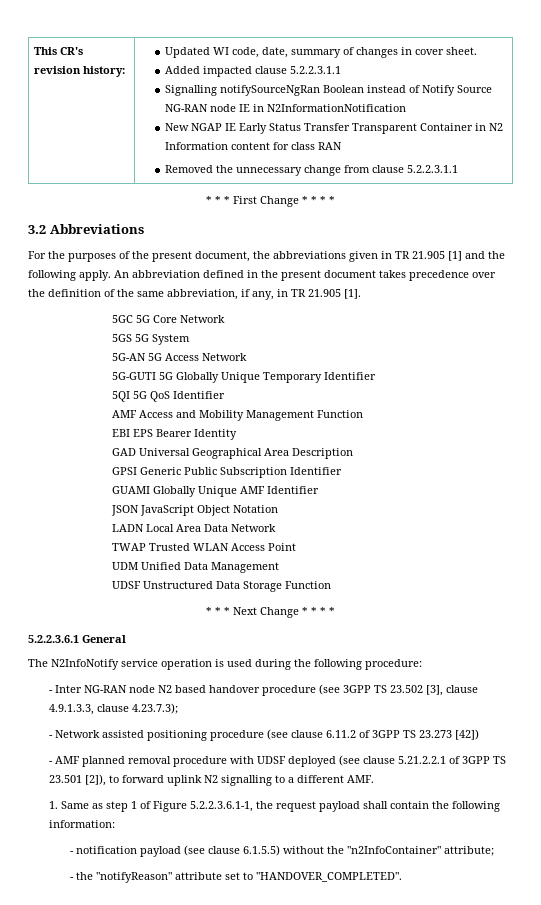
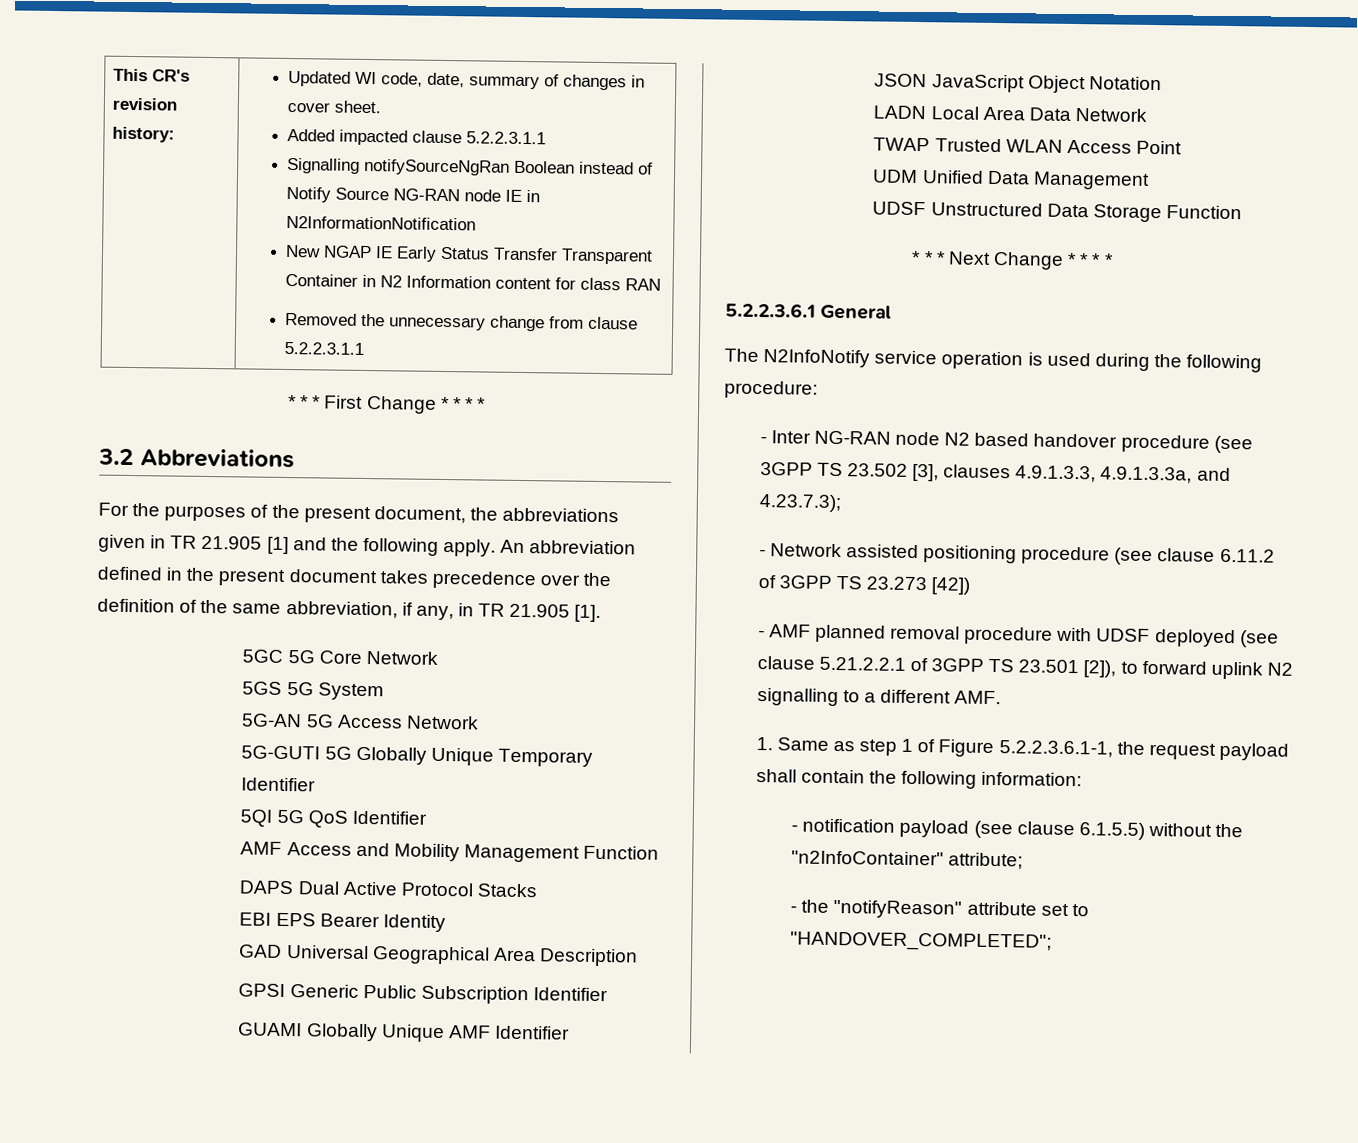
+ DAPS Dual Active Protocol Stacks
- - Inter NG-RAN node N2 based handover procedure (see 3GPP TS 23.502 [3], clause 4.9.1.3.3, clause 4.23.7.3);
+ - Inter NG-RAN node N2 based handover procedure (see 3GPP TS 23.502 [3], clauses 4.9.1.3.3, 4.9.1.3.3a, and 4.23.7.3);
- - the "notifyReason" attribute set to "HANDOVER_COMPLETED".
+ - the "notifyReason" attribute set to "HANDOVER_COMPLETED";

